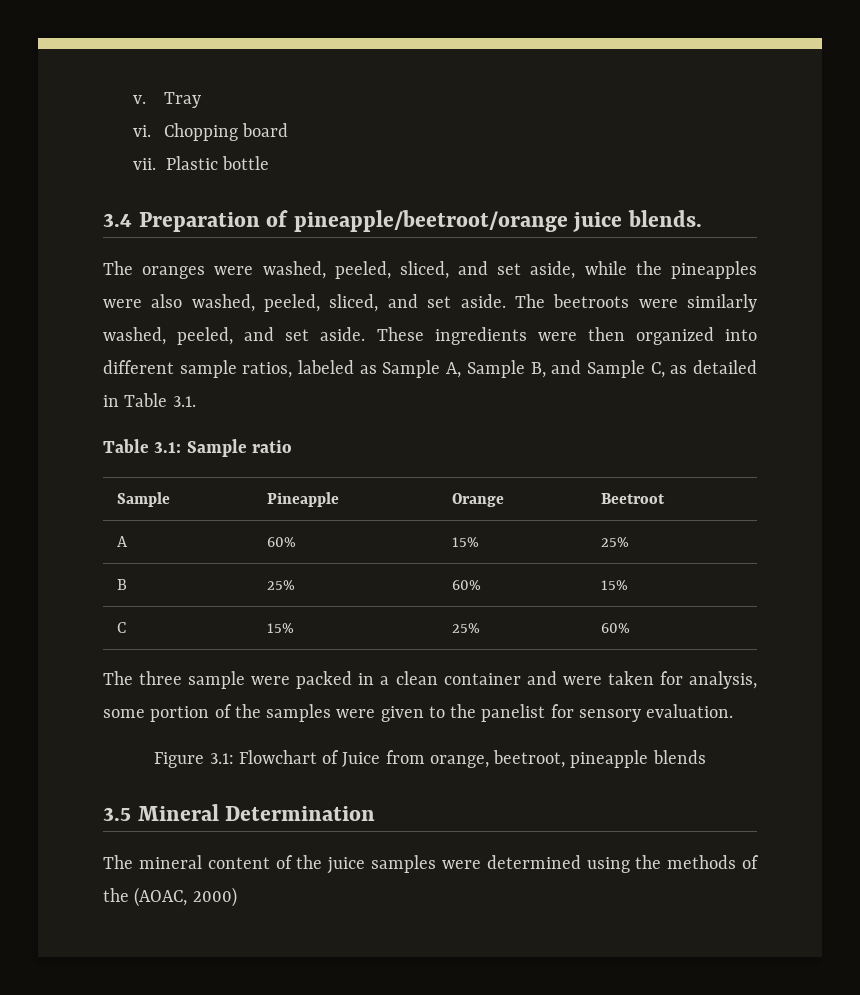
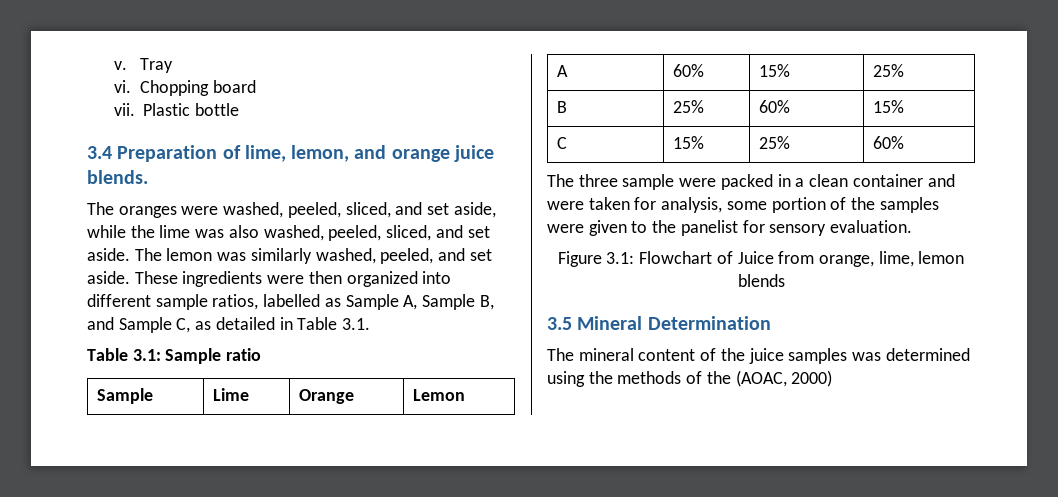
- 3.4 Preparation of pineapple/beetroot/orange juice blends.
+ 3.4 Preparation of lime, lemon, and orange juice blends.
- The oranges were washed, peeled, sliced, and set aside, while the pineapples were also washed, peeled, sliced, and set aside.
+ The oranges were washed, peeled, sliced, and set aside, while the lime was also washed, peeled, sliced, and set aside.
- The beetroots were similarly washed, peeled, and set aside.
+ The lemon was similarly washed, peeled, and set aside.
- These ingredients were then organized into different sample ratios, labeled as Sample A, Sample B, and Sample C, as detailed in Table 3.1.
+ These ingredients were then organized into different sample ratios, labelled as Sample A, Sample B, and Sample C, as detailed in Table 3.1.
- Sample | Pineapple | Orange | Beetroot
+ Sample | Lime | Orange | Lemon
- Figure 3.1: Flowchart of Juice from orange, beetroot, pineapple blends
+ Figure 3.1: Flowchart of Juice from orange, lime, lemon blends
- The mineral content of the juice samples were determined using the methods of the (AOAC, 2000)
+ The mineral content of the juice samples was determined using the methods of the (AOAC, 2000)

